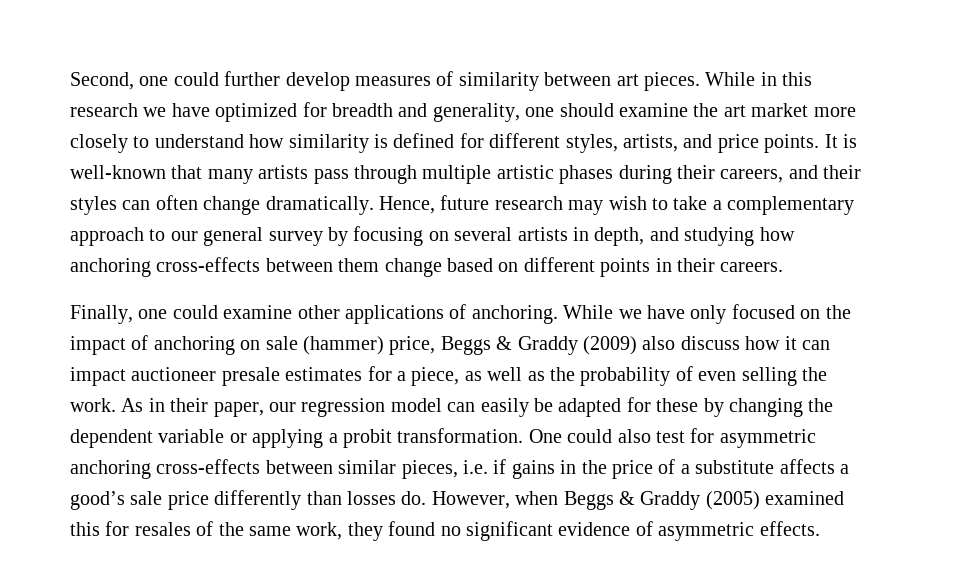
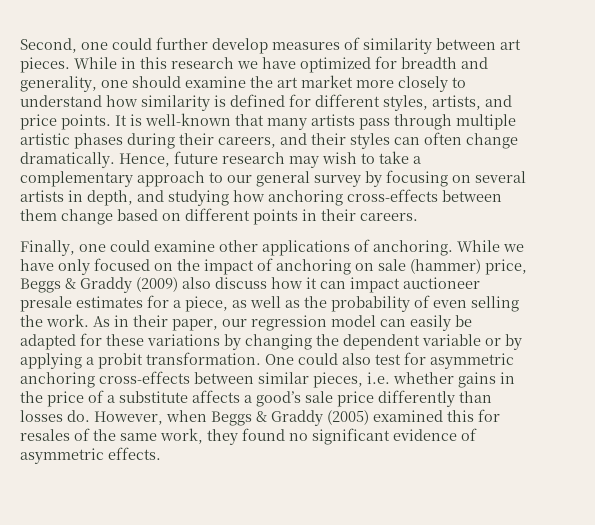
- As in their paper, our regression model can easily be adapted for these by changing the dependent variable or applying a probit transformation.
+ As in their paper, our regression model can easily be adapted for these variations by changing the dependent variable or by applying a probit transformation.
- One could also test for asymmetric anchoring cross-effects between similar pieces, i.e. if gains in the price of a substitute affects a good’s sale price differently than losses do.
+ One could also test for asymmetric anchoring cross-effects between similar pieces, i.e. whether gains in the price of a substitute affects a good’s sale price differently than losses do.

